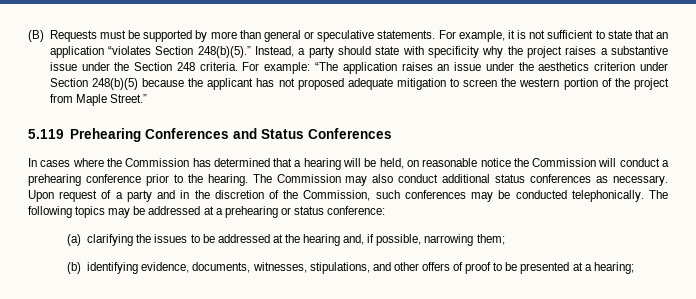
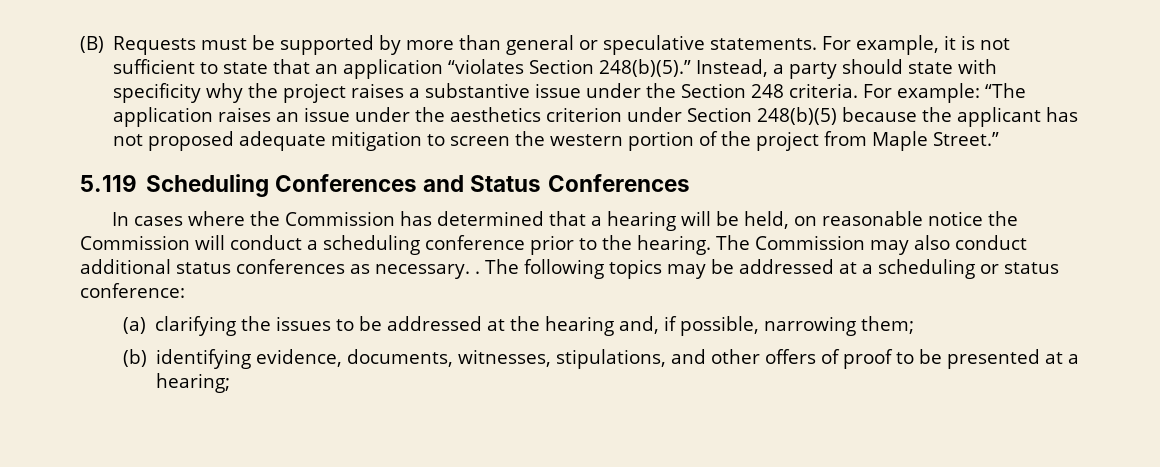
- 5.119 Prehearing Conferences and Status Conferences
+ 5.119 Scheduling Conferences and Status Conferences
- In cases where the Commission has determined that a hearing will be held, on reasonable notice the Commission will conduct a prehearing conference prior to the hearing.
+ In cases where the Commission has determined that a hearing will be held, on reasonable notice the Commission will conduct a scheduling conference prior to the hearing.
- The Commission may also conduct additional status conferences as necessary. Upon request of a party and in the discretion of the Commission, such conferences may be conducted telephonically.
+ The Commission may also conduct additional status conferences as necessary. .
- The following topics may be addressed at a prehearing or status conference:
+ The following topics may be addressed at a scheduling or status conference:

